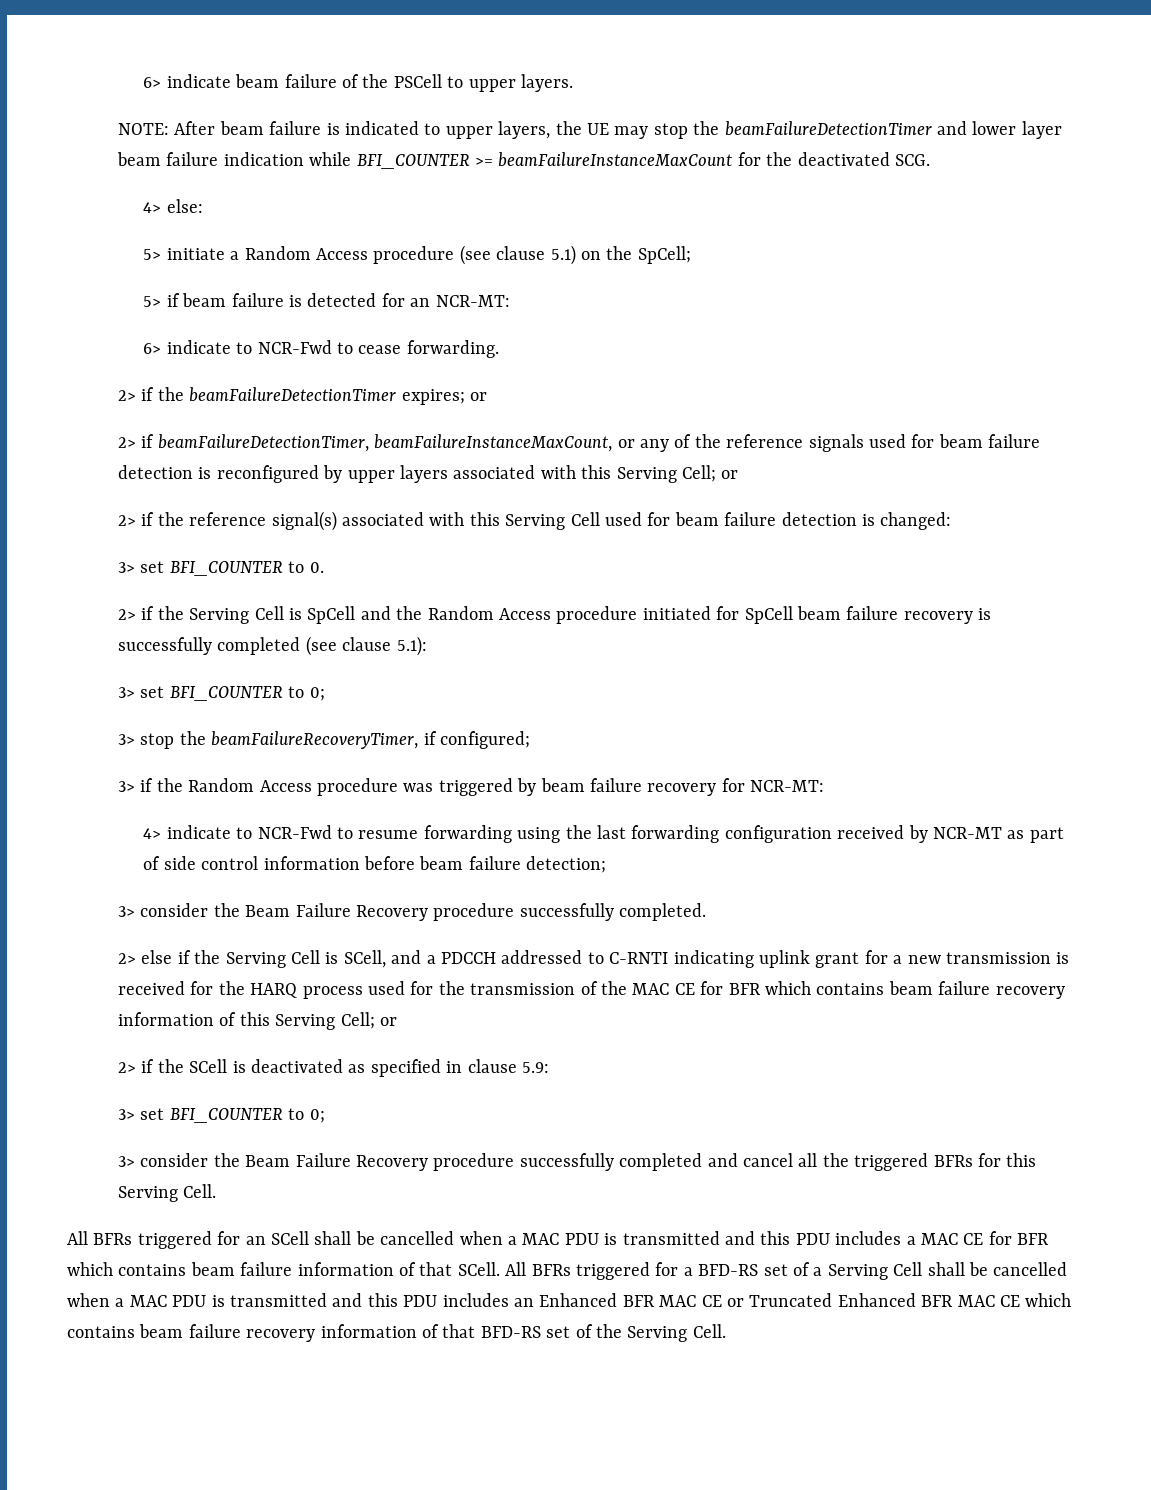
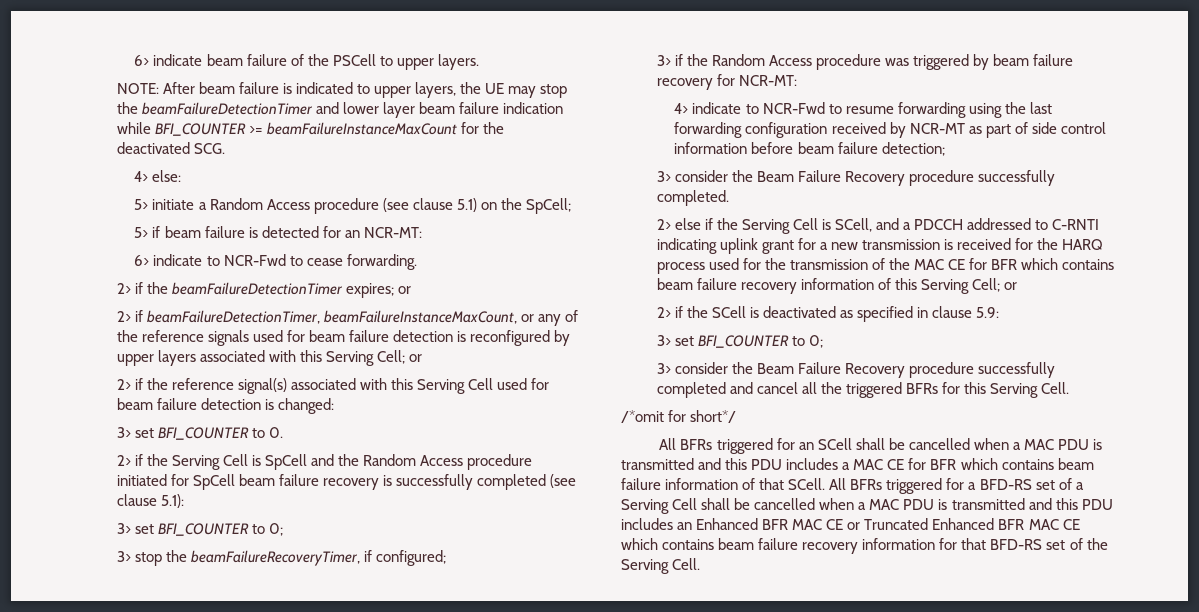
+ /*omit for short*/
- All BFRs triggered for a BFD-RS set of a Serving Cell shall be cancelled when a MAC PDU is transmitted and this PDU includes an Enhanced BFR MAC CE or Truncated Enhanced BFR MAC CE which contains beam failure recovery information of that BFD-RS set of the Serving Cell.
+ All BFRs triggered for a BFD-RS set of a Serving Cell shall be cancelled when a MAC PDU is transmitted and this PDU includes an Enhanced BFR MAC CE or Truncated Enhanced BFR MAC CE which contains beam failure recovery information for that BFD-RS set of the Serving Cell.

